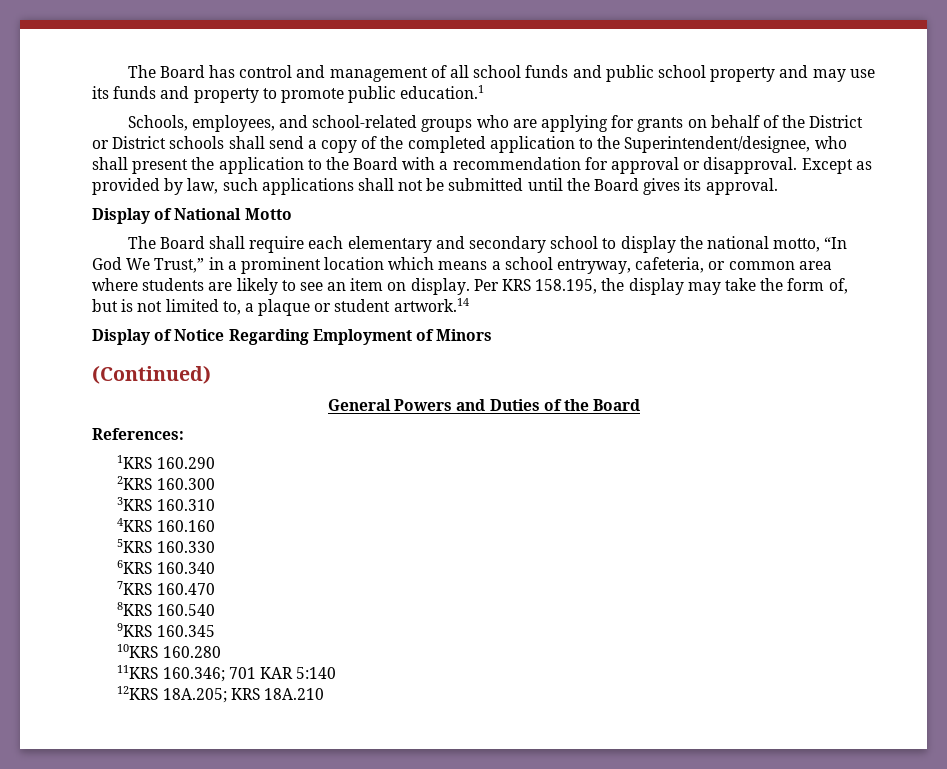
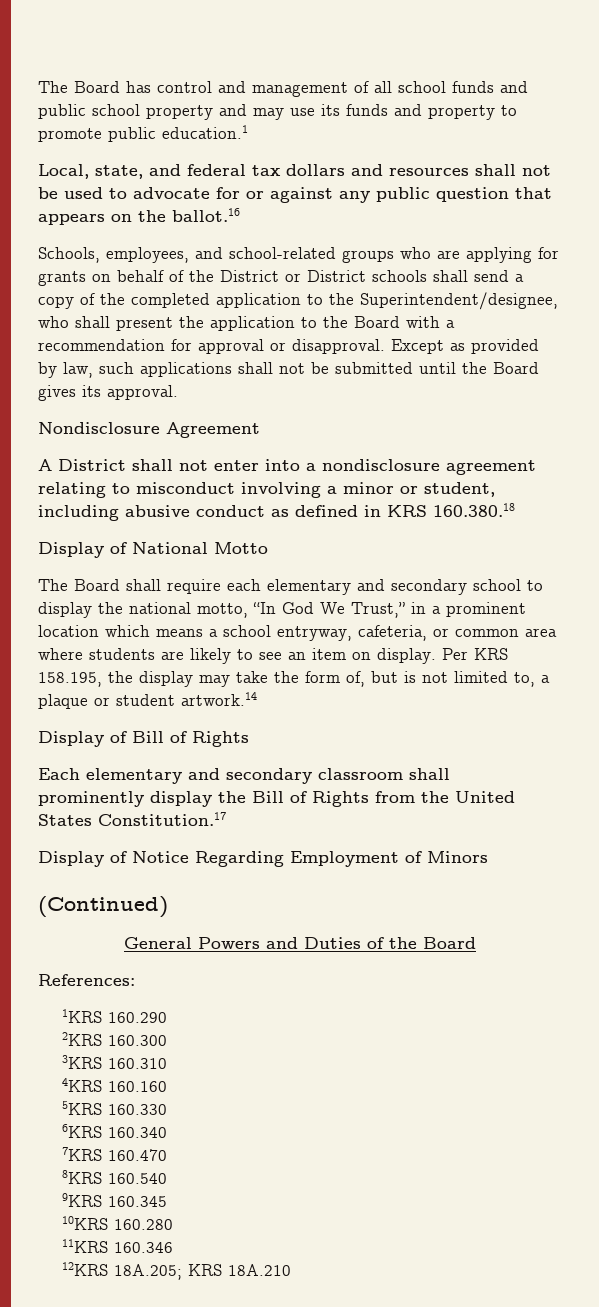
+ Local, state, and federal tax dollars and resources shall not be used to advocate for or against any public question that appears on the ballot.16
+ Nondisclosure Agreement
+ A District shall not enter into a nondisclosure agreement relating to misconduct involving a minor or student, including abusive conduct as defined in KRS 160.380.18
+ Display of Bill of Rights
+ Each elementary and secondary classroom shall prominently display the Bill of Rights from the United States Constitution.17
- 11KRS 160.346; 701 KAR 5:140
+ 11KRS 160.346

